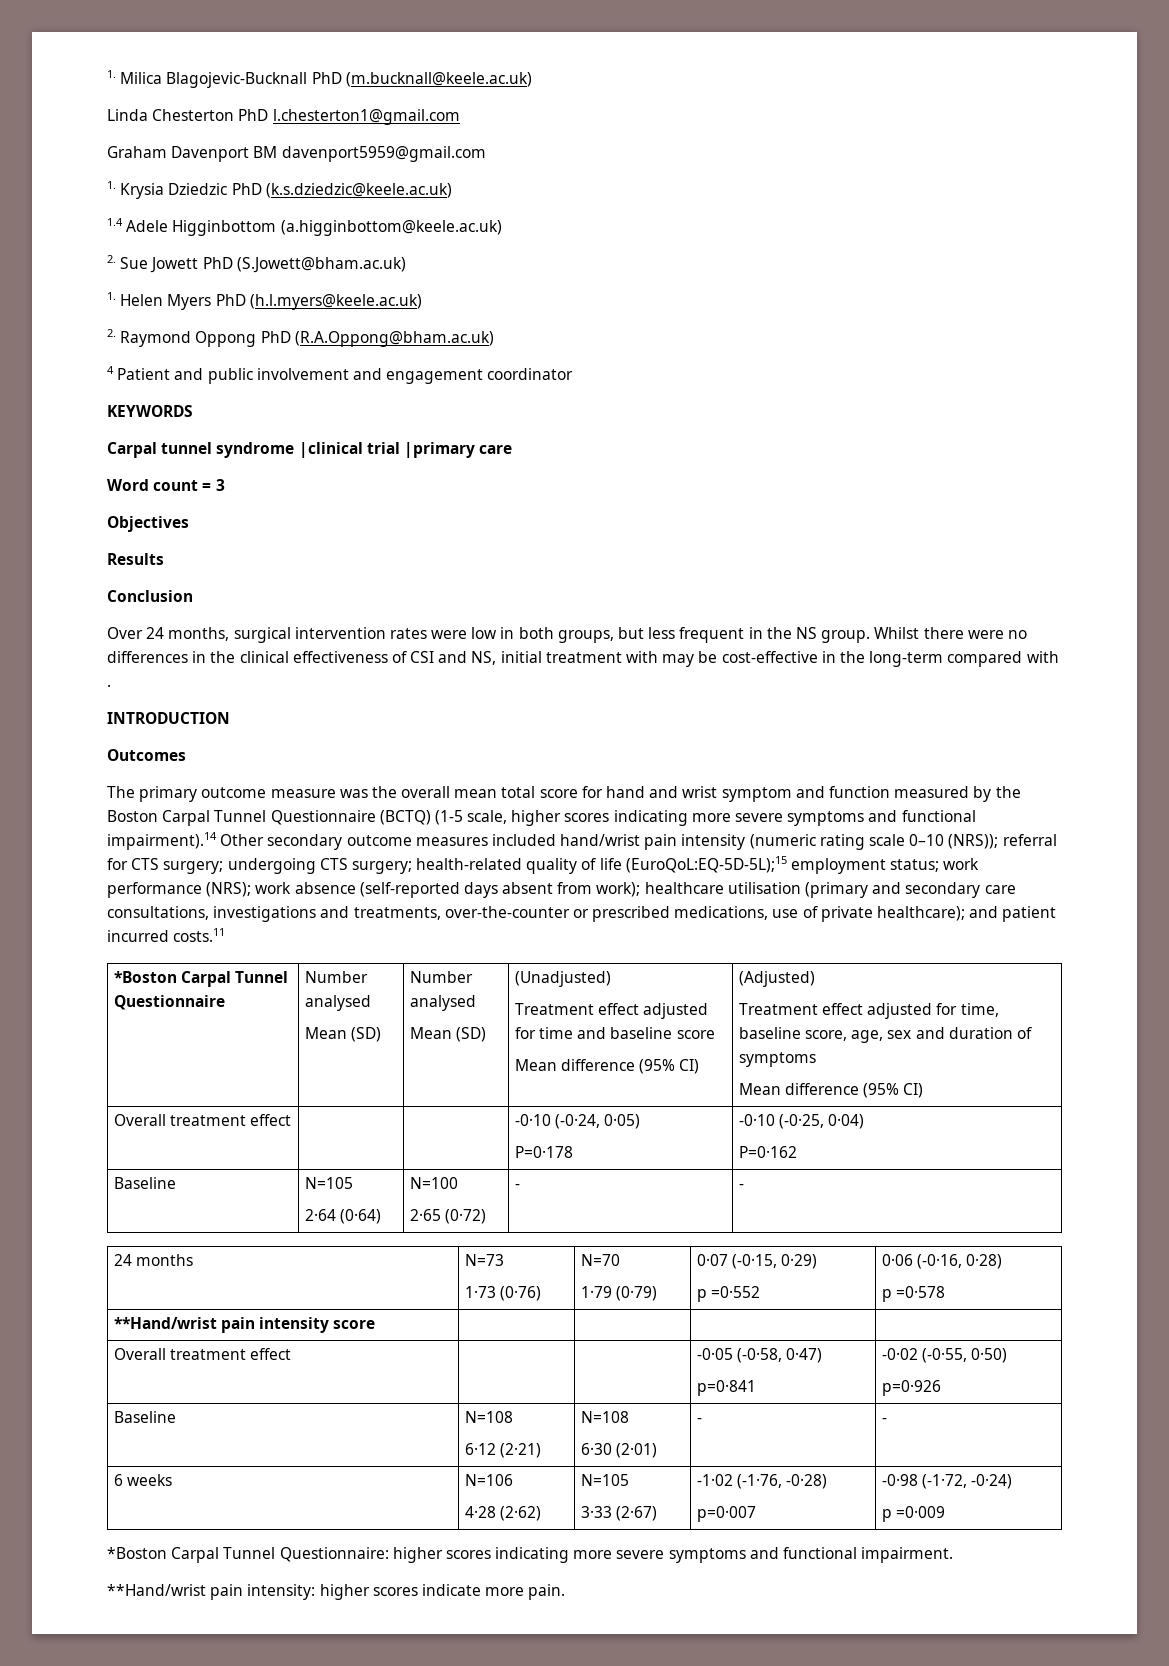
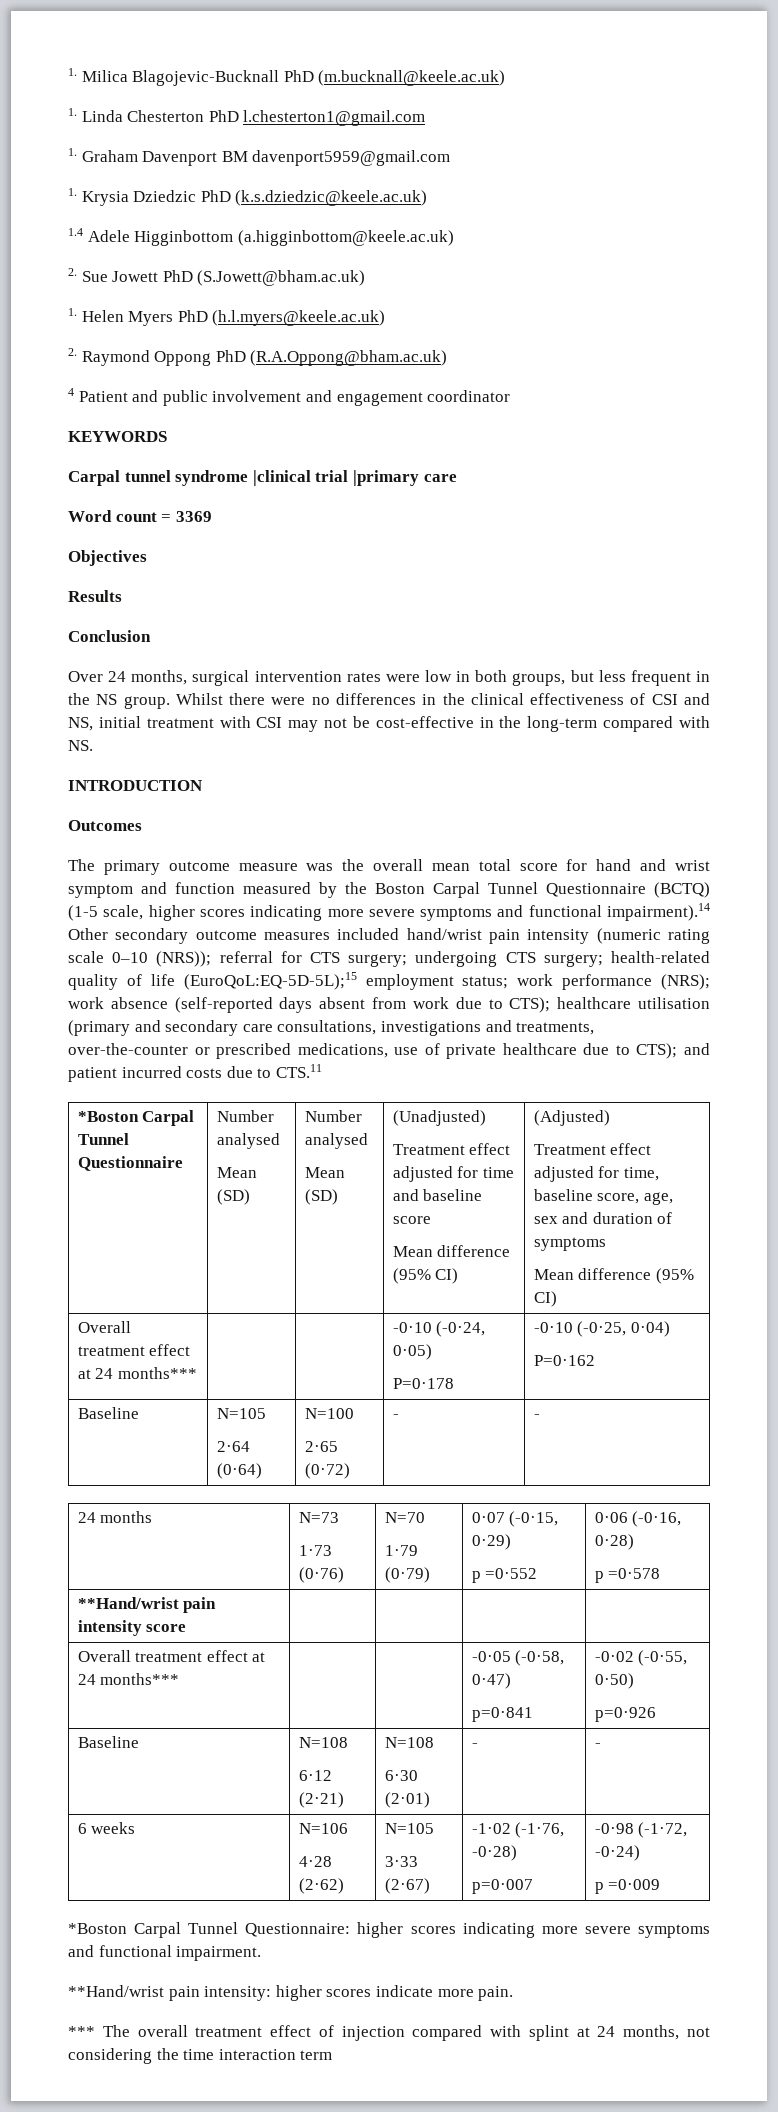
- Linda Chesterton PhD l.chesterton1@gmail.com
+ 1. Linda Chesterton PhD l.chesterton1@gmail.com
- Graham Davenport BM davenport5959@gmail.com
+ 1. Graham Davenport BM davenport5959@gmail.com
- Word count = 3
+ Word count = 3369
- Whilst there were no differences in the clinical effectiveness of CSI and NS, initial treatment with may be cost-effective in the long-term compared with .
+ Whilst there were no differences in the clinical effectiveness of CSI and NS, initial treatment with CSI may not be cost-effective in the long-term compared with NS.
- work absence (self-reported days absent from work);
+ work absence (self-reported days absent from work due to CTS);
- healthcare utilisation (primary and secondary care consultations, investigations and treatments, over-the-counter or prescribed medications, use of private healthcare); and patient incurred costs.11
+ healthcare utilisation (primary and secondary care consultations, investigations and treatments, over-the-counter or prescribed medications, use of private healthcare due to CTS); and patient incurred costs due to CTS.11
- Overall treatment effect | | | -0·10 (-0·24, 0·05)
+ Overall treatment effect at 24 months*** | | | -0·10 (-0·24, 0·05)
- Overall treatment effect | | | -0·05 (-0·58, 0·47)
+ Overall treatment effect at 24 months*** | | | -0·05 (-0·58, 0·47)
+ *** The overall treatment effect of injection compared with splint at 24 months, not considering the time interaction term

